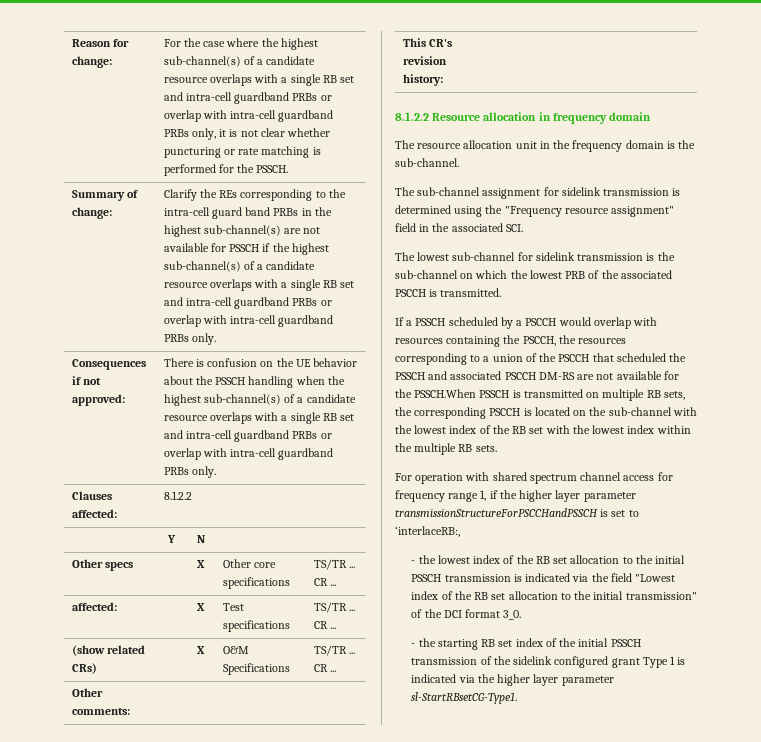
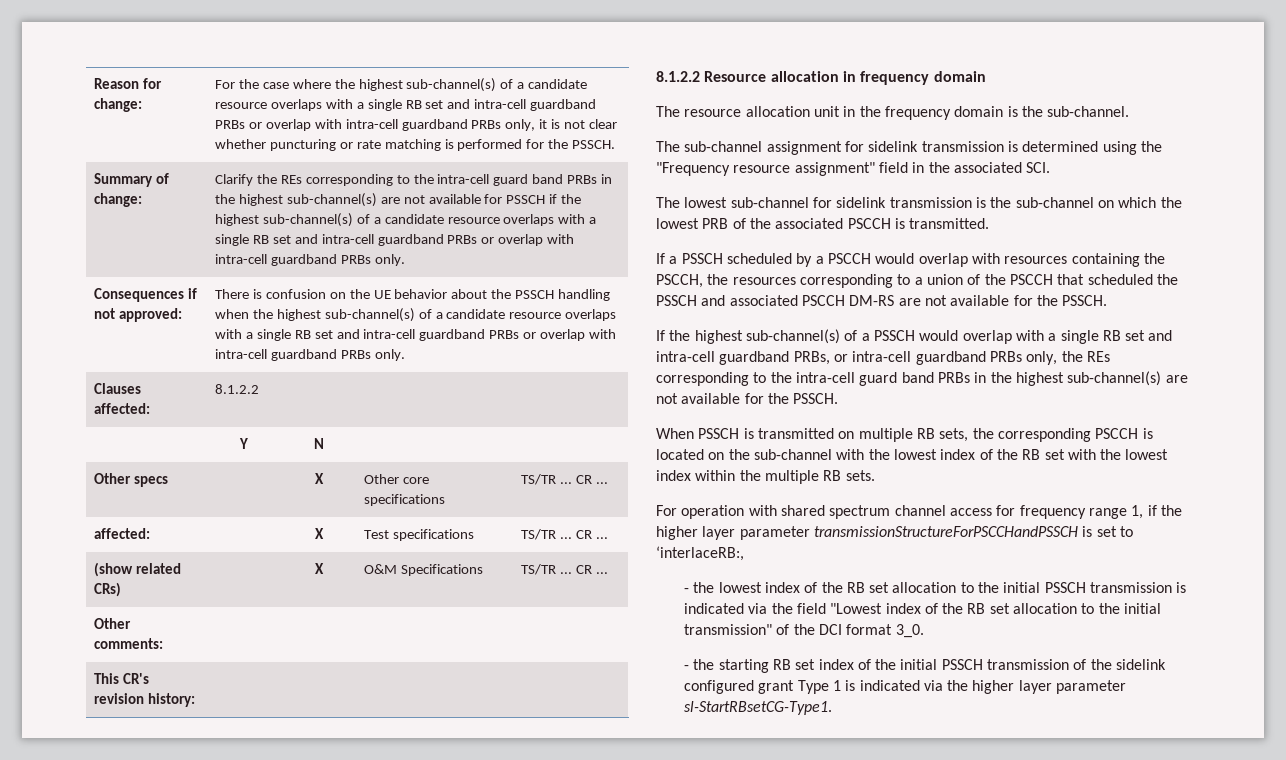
- If a PSSCH scheduled by a PSCCH would overlap with resources containing the PSCCH, the resources corresponding to a union of the PSCCH that scheduled the PSSCH and associated PSCCH DM-RS are not available for the PSSCH.When PSSCH is transmitted on multiple RB sets, the corresponding PSCCH is located on the sub-channel with the lowest index of the RB set with the lowest index within the multiple RB sets.
+ If a PSSCH scheduled by a PSCCH would overlap with resources containing the PSCCH, the resources corresponding to a union of the PSCCH that scheduled the PSSCH and associated PSCCH DM-RS are not available for the PSSCH.
+ If the highest sub-channel(s) of a PSSCH would overlap with a single RB set and intra-cell guardband PRBs, or intra-cell guardband PRBs only, the REs corresponding to the intra-cell guard band PRBs in the highest sub-channel(s) are not available for the PSSCH.
+ When PSSCH is transmitted on multiple RB sets, the corresponding PSCCH is located on the sub-channel with the lowest index of the RB set with the lowest index within the multiple RB sets.

